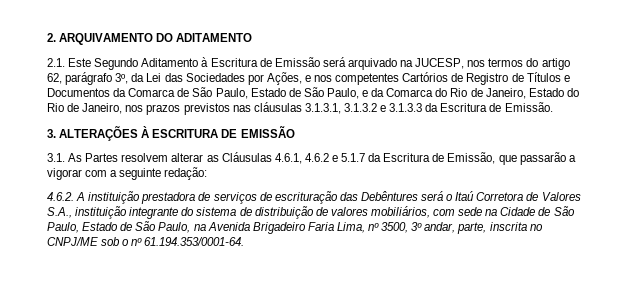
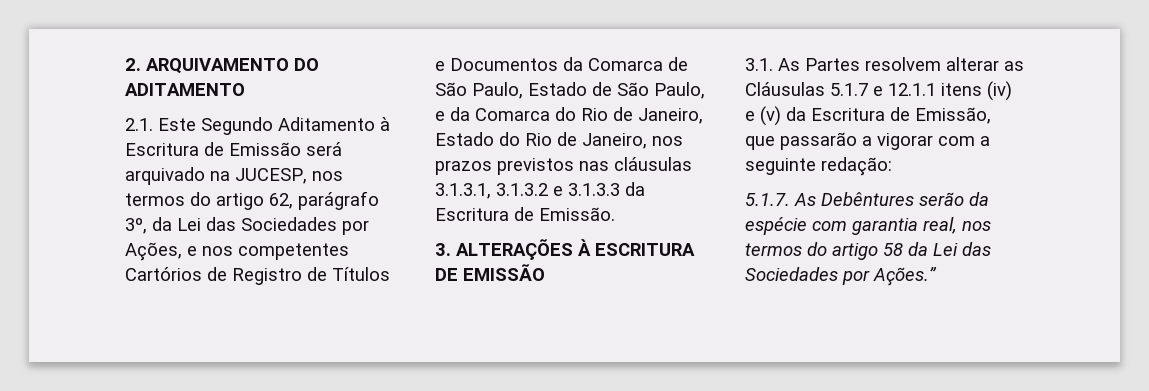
- 3.1. As Partes resolvem alterar as Cláusulas 4.6.1, 4.6.2 e 5.1.7 da Escritura de Emissão, que passarão a vigorar com a seguinte redação:
+ 3.1. As Partes resolvem alterar as Cláusulas 5.1.7 e 12.1.1 itens (iv) e (v) da Escritura de Emissão, que passarão a vigorar com a seguinte redação:
- 4.6.2. A instituição prestadora de serviços de escrituração das Debêntures será o Itaú Corretora de Valores S.A., instituição integrante do sistema de distribuição de valores mobiliários, com sede na Cidade de São Paulo, Estado de São Paulo, na Avenida Brigadeiro Faria Lima, nº 3500, 3º andar, parte, inscrita no CNPJ/ME sob o nº 61.194.353/0001-64.
+ 5.1.7. As Debêntures serão da espécie com garantia real, nos termos do artigo 58 da Lei das Sociedades por Ações.”

